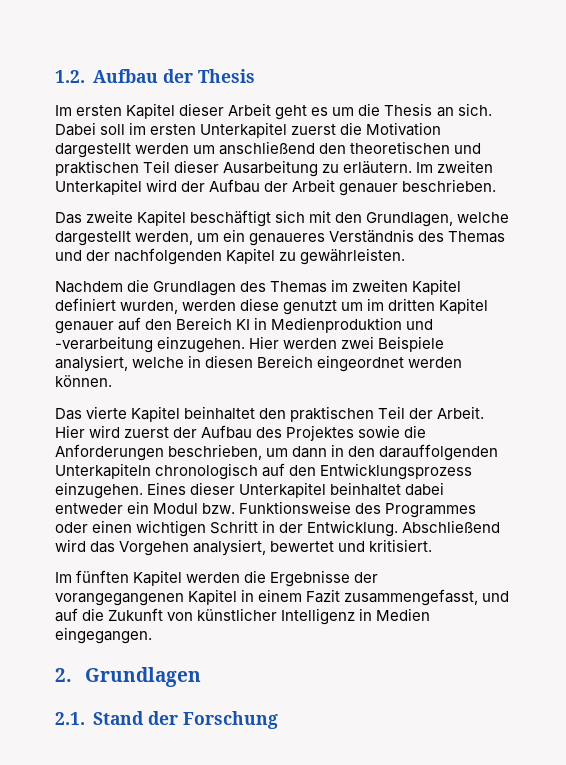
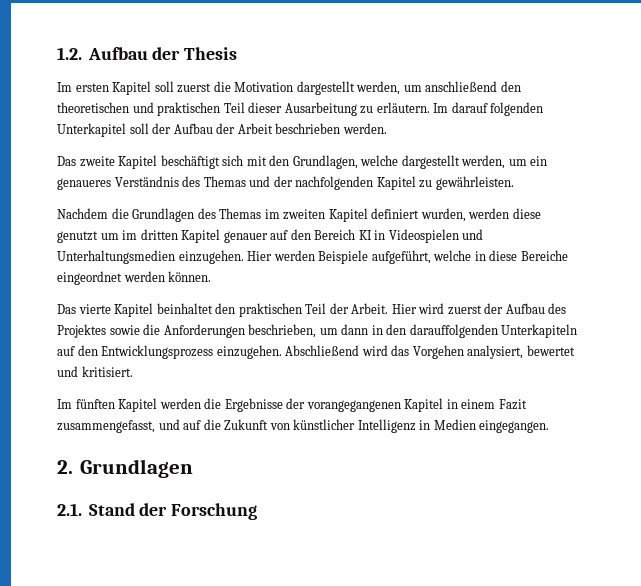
- Im ersten Kapitel dieser Arbeit geht es um die Thesis an sich. Dabei soll im ersten Unterkapitel zuerst die Motivation dargestellt werden um anschließend den theoretischen und praktischen Teil dieser Ausarbeitung zu erläutern.
+ Im ersten Kapitel soll zuerst die Motivation dargestellt werden, um anschließend den theoretischen und praktischen Teil dieser Ausarbeitung zu erläutern.
- Im zweiten Unterkapitel wird der Aufbau der Arbeit genauer beschrieben.
+ Im darauf folgenden Unterkapitel soll der Aufbau der Arbeit beschrieben werden.
- Nachdem die Grundlagen des Themas im zweiten Kapitel definiert wurden, werden diese genutzt um im dritten Kapitel genauer auf den Bereich KI in Medienproduktion und -verarbeitung einzugehen. Hier werden zwei Beispiele analysiert, welche in diesen Bereich eingeordnet werden können.
+ Nachdem die Grundlagen des Themas im zweiten Kapitel definiert wurden, werden diese genutzt um im dritten Kapitel genauer auf den Bereich KI in Videospielen und Unterhaltungsmedien einzugehen. Hier werden Beispiele aufgeführt, welche in diese Bereiche eingeordnet werden können.
- Hier wird zuerst der Aufbau des Projektes sowie die Anforderungen beschrieben, um dann in den darauffolgenden Unterkapiteln chronologisch auf den Entwicklungsprozess einzugehen.
+ Hier wird zuerst der Aufbau des Projektes sowie die Anforderungen beschrieben, um dann in den darauffolgenden Unterkapiteln auf den Entwicklungsprozess einzugehen.
- Eines dieser Unterkapitel beinhaltet dabei entweder ein Modul bzw. Funktionsweise des Programmes oder einen wichtigen Schritt in der Entwicklung.

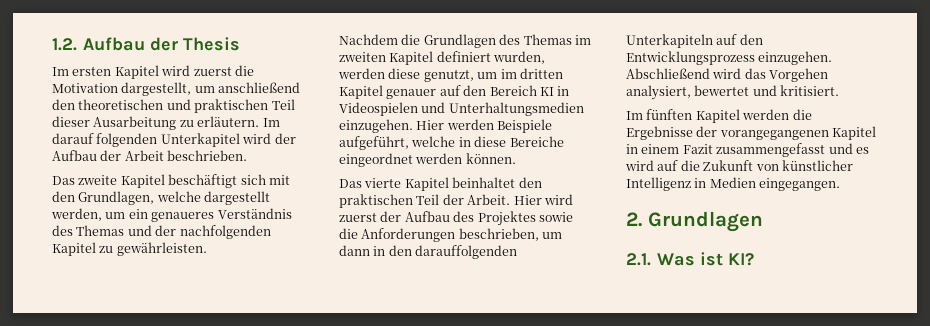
- Im ersten Kapitel soll zuerst die Motivation dargestellt werden, um anschließend den theoretischen und praktischen Teil dieser Ausarbeitung zu erläutern.
+ Im ersten Kapitel wird zuerst die Motivation dargestellt, um anschließend den theoretischen und praktischen Teil dieser Ausarbeitung zu erläutern.
- Im darauf folgenden Unterkapitel soll der Aufbau der Arbeit beschrieben werden.
+ Im darauf folgenden Unterkapitel wird der Aufbau der Arbeit beschrieben.
- Nachdem die Grundlagen des Themas im zweiten Kapitel definiert wurden, werden diese genutzt um im dritten Kapitel genauer auf den Bereich KI in Videospielen und Unterhaltungsmedien einzugehen.
+ Nachdem die Grundlagen des Themas im zweiten Kapitel definiert wurden, werden diese genutzt, um im dritten Kapitel genauer auf den Bereich KI in Videospielen und Unterhaltungsmedien einzugehen.
- Im fünften Kapitel werden die Ergebnisse der vorangegangenen Kapitel in einem Fazit zusammengefasst, und auf die Zukunft von künstlicher Intelligenz in Medien eingegangen.
+ Im fünften Kapitel werden die Ergebnisse der vorangegangenen Kapitel in einem Fazit zusammengefasst und es wird auf die Zukunft von künstlicher Intelligenz in Medien eingegangen.
- 2.1. Stand der Forschung
+ 2.1. Was ist KI?

